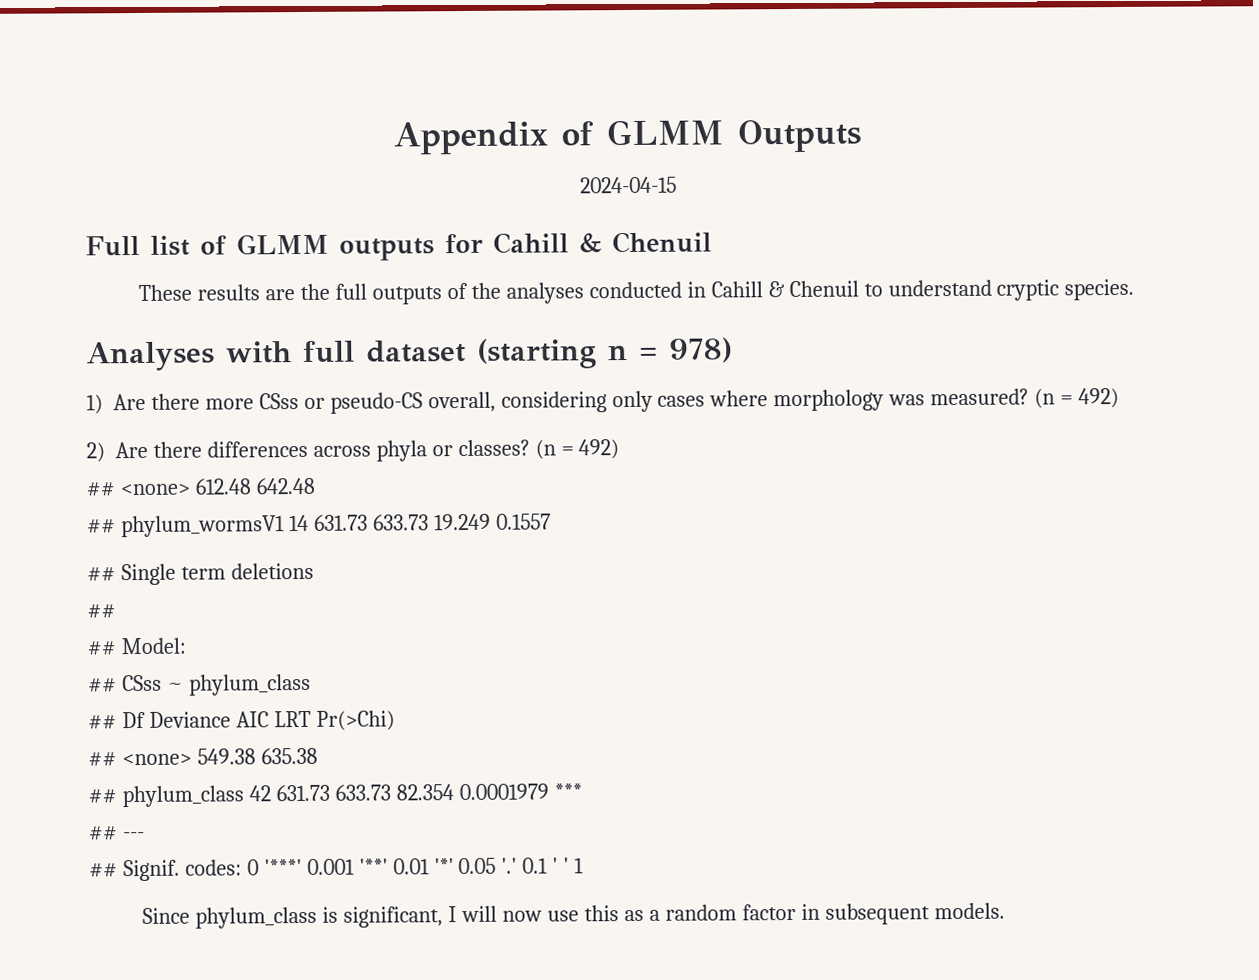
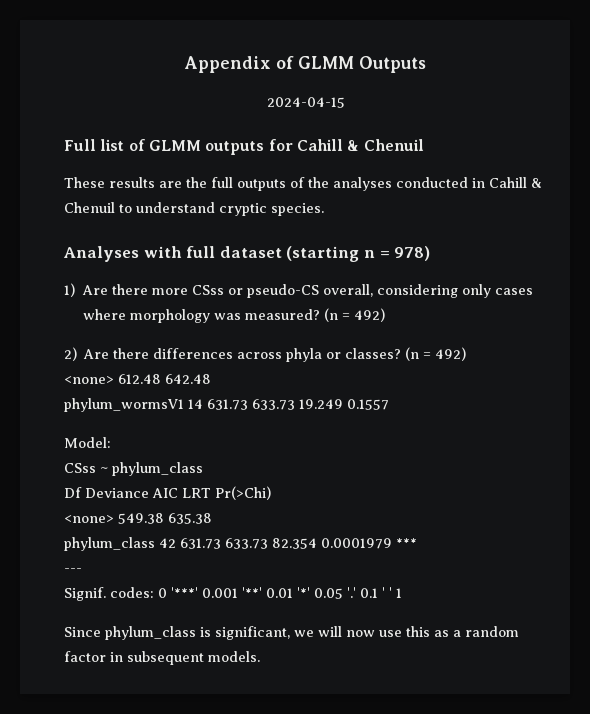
- ## <none> 612.48 642.48
+ <none> 612.48 642.48
- ## phylum_wormsV1 14 631.73 633.73 19.249 0.1557
+ phylum_wormsV1 14 631.73 633.73 19.249 0.1557
- ## Single term deletions
- ##
- ## Model:
+ Model:
- ## CSss ~ phylum_class
+ CSss ~ phylum_class
- ## Df Deviance AIC LRT Pr(>Chi)
+ Df Deviance AIC LRT Pr(>Chi)
- ## <none> 549.38 635.38
+ <none> 549.38 635.38
- ## phylum_class 42 631.73 633.73 82.354 0.0001979 ***
+ phylum_class 42 631.73 633.73 82.354 0.0001979 ***
- ## ---
+ ---
- ## Signif. codes: 0 '***' 0.001 '**' 0.01 '*' 0.05 '.'
+ Signif. codes: 0 '***' 0.001 '**' 0.01 '*' 0.05 '.'
- Since phylum_class is significant, I will now use this as a random factor in subsequent models.
+ Since phylum_class is significant, we will now use this as a random factor in subsequent models.

